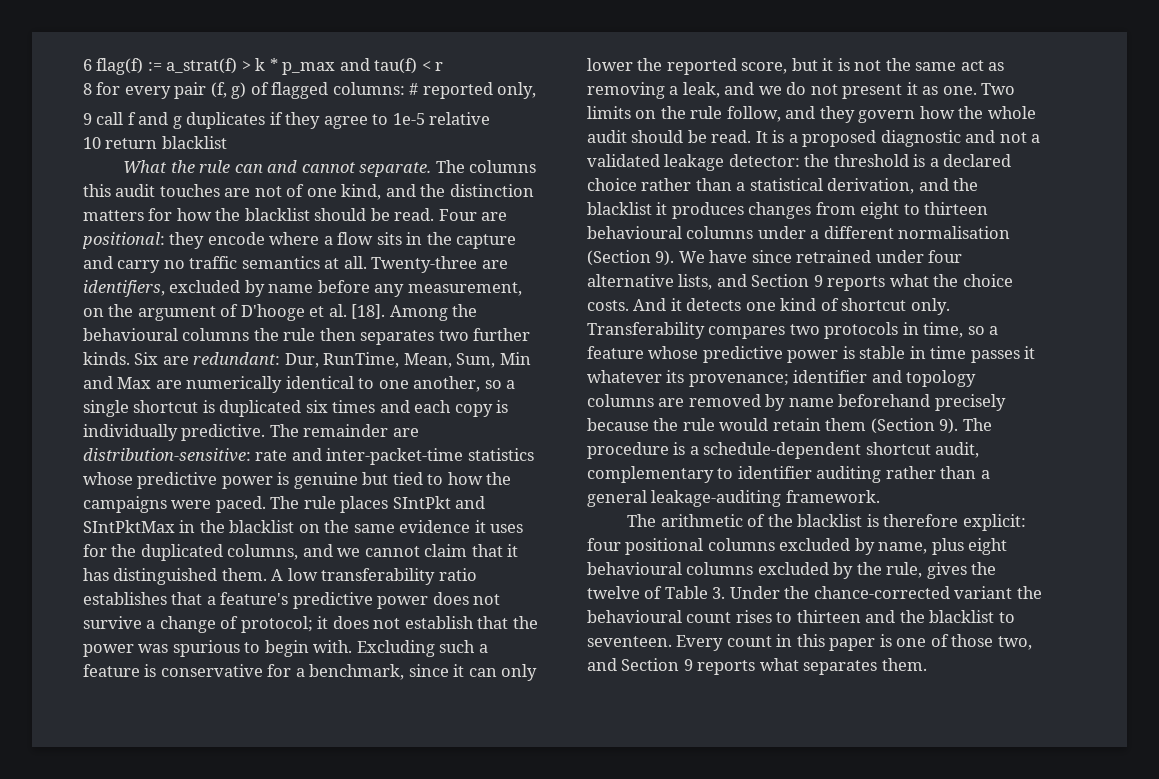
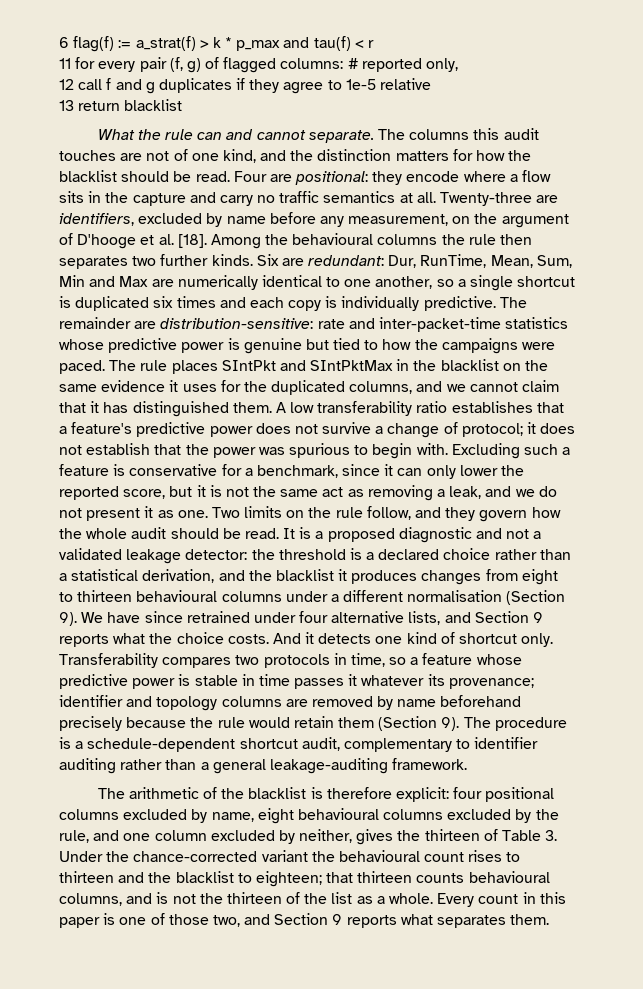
- 8 for every pair (f, g) of flagged columns: # reported only,
+ 11 for every pair (f, g) of flagged columns: # reported only,
- 9 call f and g duplicates if they agree to 1e-5 relative
+ 12 call f and g duplicates if they agree to 1e-5 relative
- 10 return blacklist
+ 13 return blacklist
- The arithmetic of the blacklist is therefore explicit: four positional columns excluded by name, plus eight behavioural columns excluded by the rule, gives the twelve of Table 3. Under the chance-corrected variant the behavioural count rises to thirteen and the blacklist to seventeen.
+ The arithmetic of the blacklist is therefore explicit: four positional columns excluded by name, eight behavioural columns excluded by the rule, and one column excluded by neither, gives the thirteen of Table 3. Under the chance-corrected variant the behavioural count rises to thirteen and the blacklist to eighteen; that thirteen counts behavioural columns, and is not the thirteen of the list as a whole.

